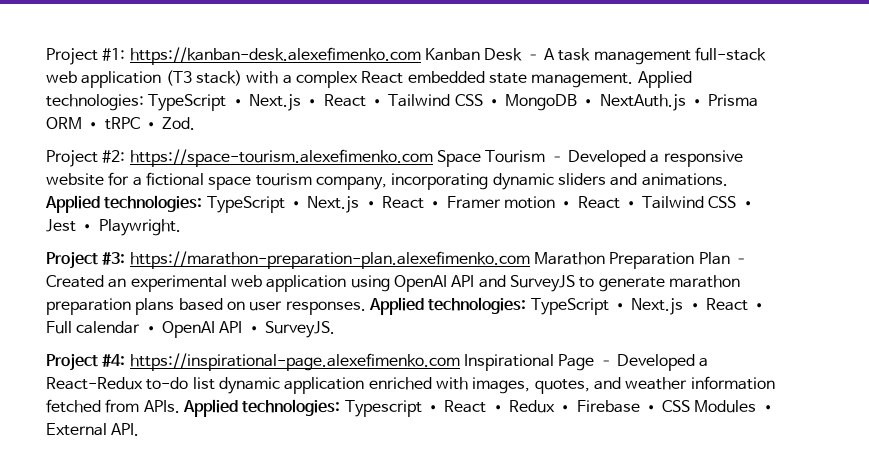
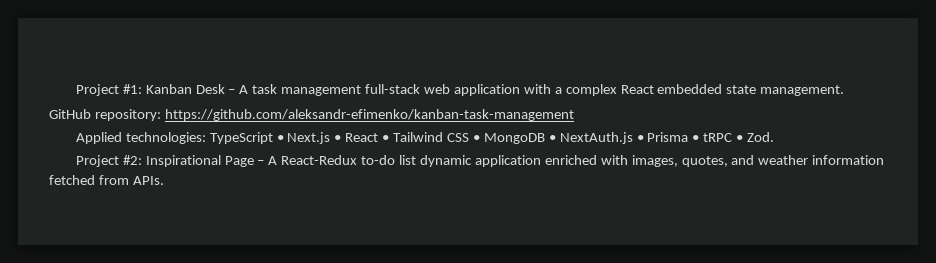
- Project #1: https://kanban-desk.alexefimenko.com Kanban Desk – A task management full-stack web application (T3 stack) with a complex React embedded state management. Applied technologies: TypeScript • Next.js • React • Tailwind CSS • MongoDB • NextAuth.js • Prisma ORM • tRPC • Zod.
+ Project #1: Kanban Desk – A task management full-stack web application with a complex React embedded state management.
+ GitHub repository: https://github.com/aleksandr-efimenko/kanban-task-management
+ Applied technologies: TypeScript • Next.js • React • Tailwind CSS • MongoDB • NextAuth.js • Prisma • tRPC • Zod.
- Project #2: https://space-tourism.alexefimenko.com Space Tourism – Developed a responsive website for a fictional space tourism company, incorporating dynamic sliders and animations. Applied technologies: TypeScript • Next.js • React • Framer motion • React • Tailwind CSS • Jest • Playwright.
- Project #3: https://marathon-preparation-plan.alexefimenko.com Marathon Preparation Plan – Created an experimental web application using OpenAI API and SurveyJS to generate marathon preparation plans based on user responses. Applied technologies: TypeScript • Next.js • React • Full calendar • OpenAI API • SurveyJS.
- Project #4: https://inspirational-page.alexefimenko.com Inspirational Page – Developed a React-Redux to-do list dynamic application enriched with images, quotes, and weather information fetched from APIs. Applied technologies: Typescript • React • Redux • Firebase • CSS Modules • External API.
+ Project #2: Inspirational Page – A React-Redux to-do list dynamic application enriched with images, quotes, and weather information fetched from APIs.

